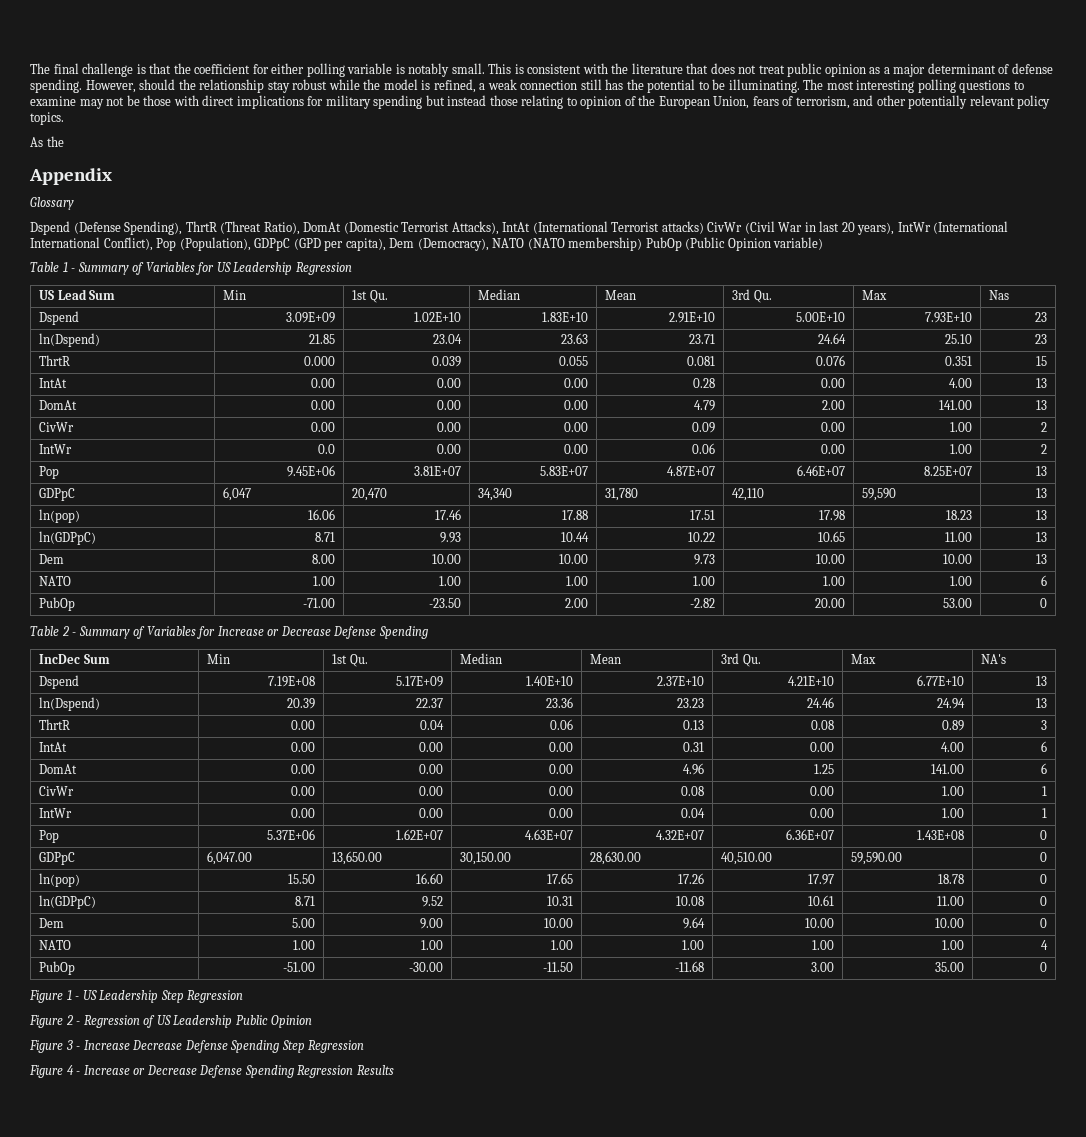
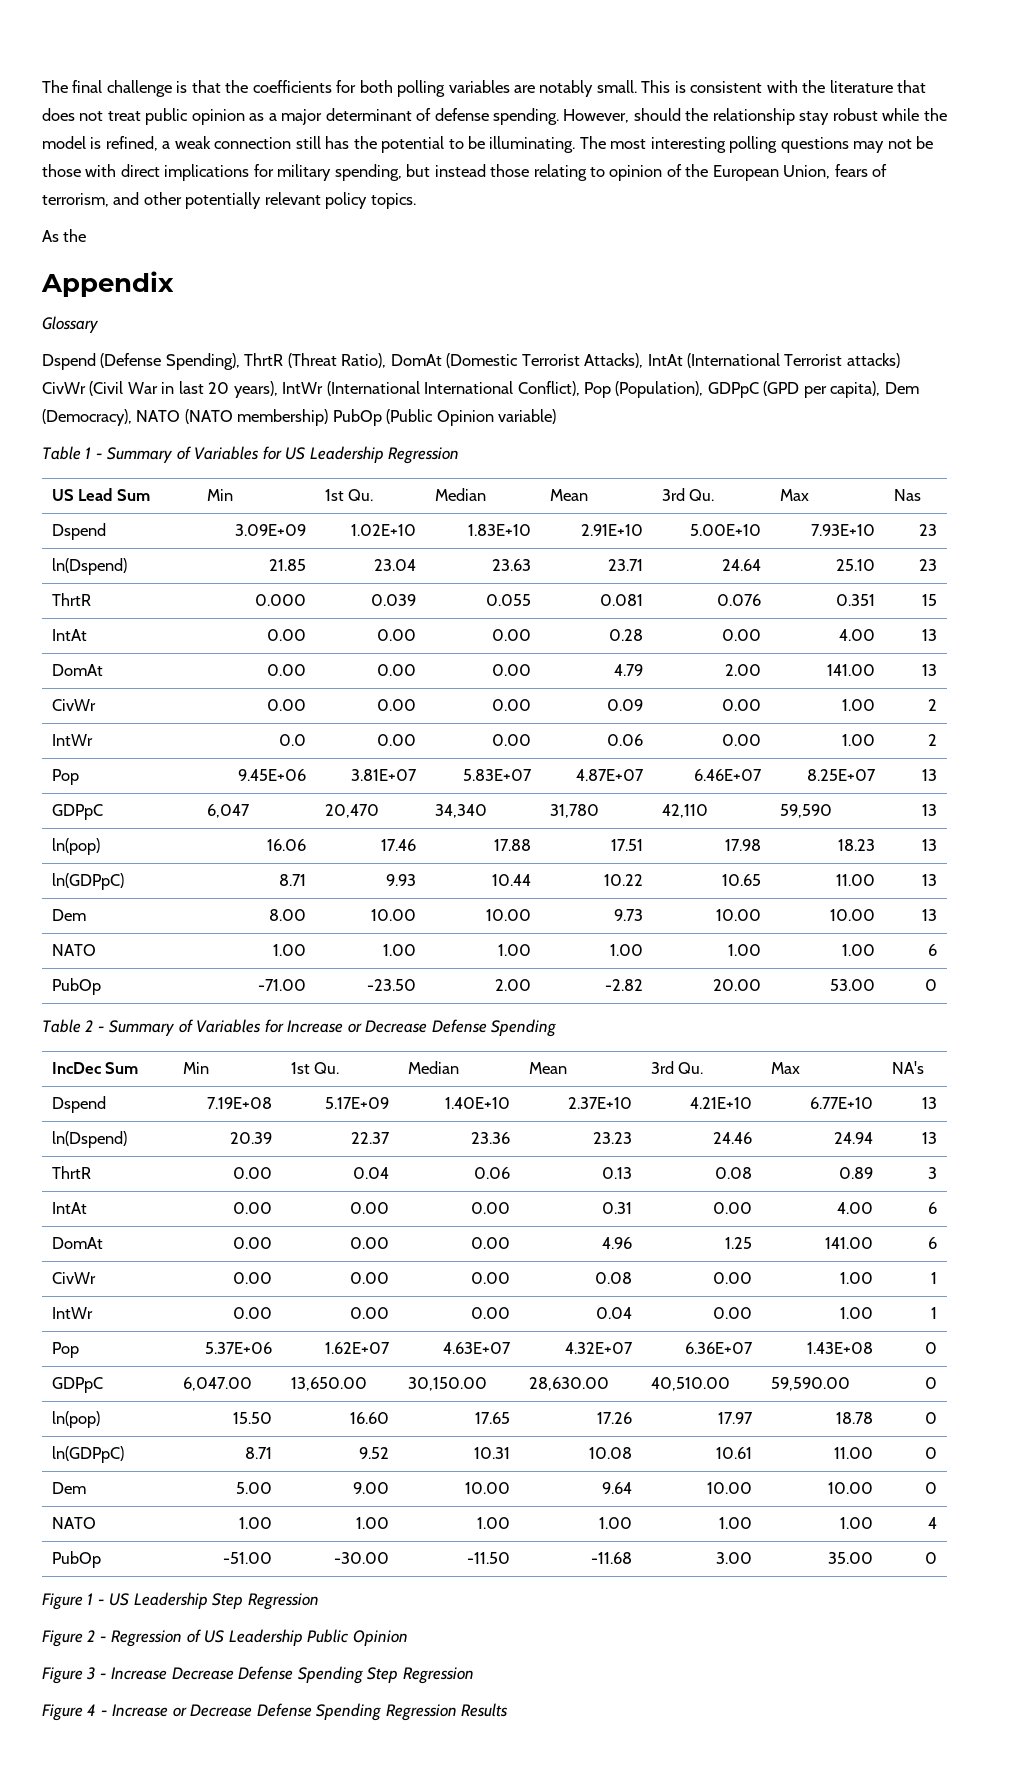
- The final challenge is that the coefficient for either polling variable is notably small.
+ The final challenge is that the coefficients for both polling variables are notably small.
- The most interesting polling questions to examine may not be those with direct implications for military spending but instead those relating to opinion of the European Union, fears of terrorism, and other potentially relevant policy topics.
+ The most interesting polling questions may not be those with direct implications for military spending, but instead those relating to opinion of the European Union, fears of terrorism, and other potentially relevant policy topics.

